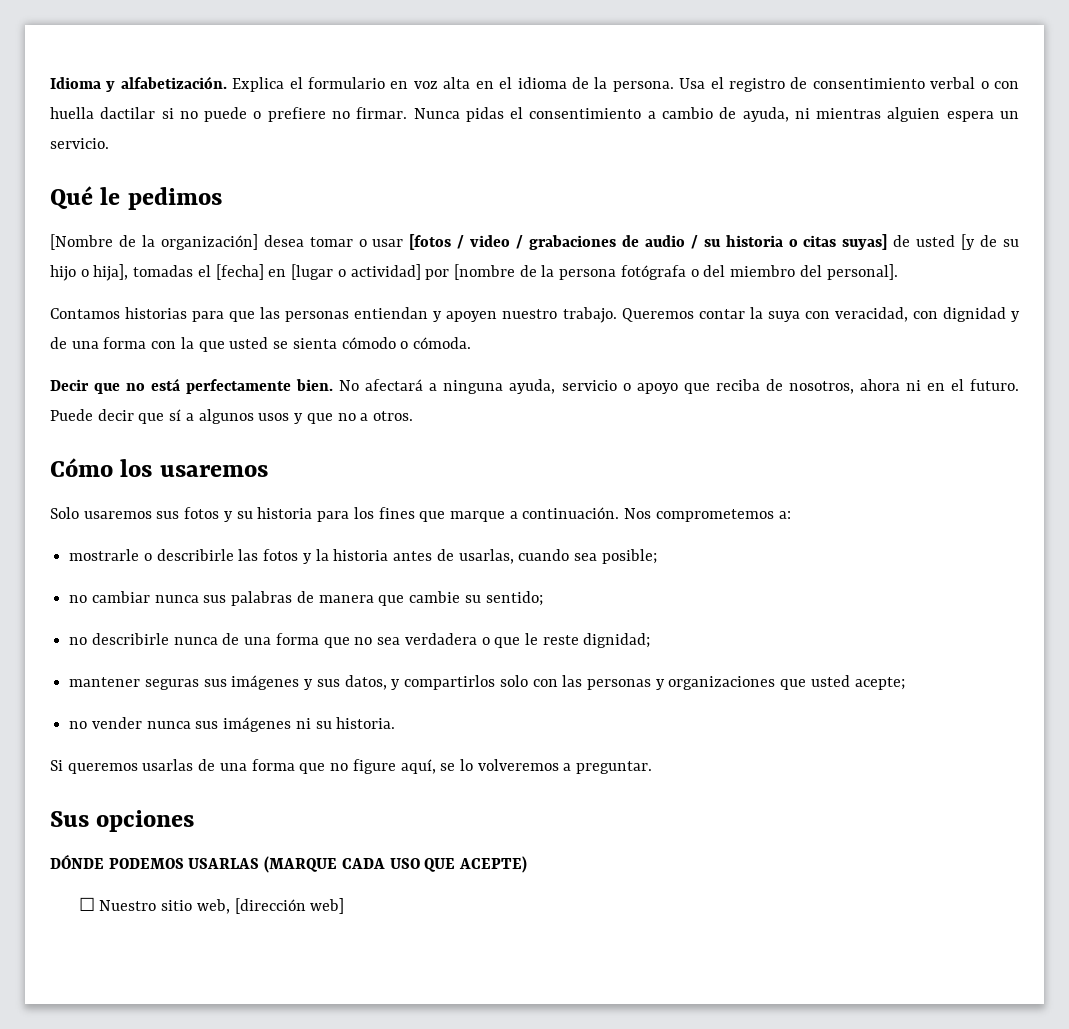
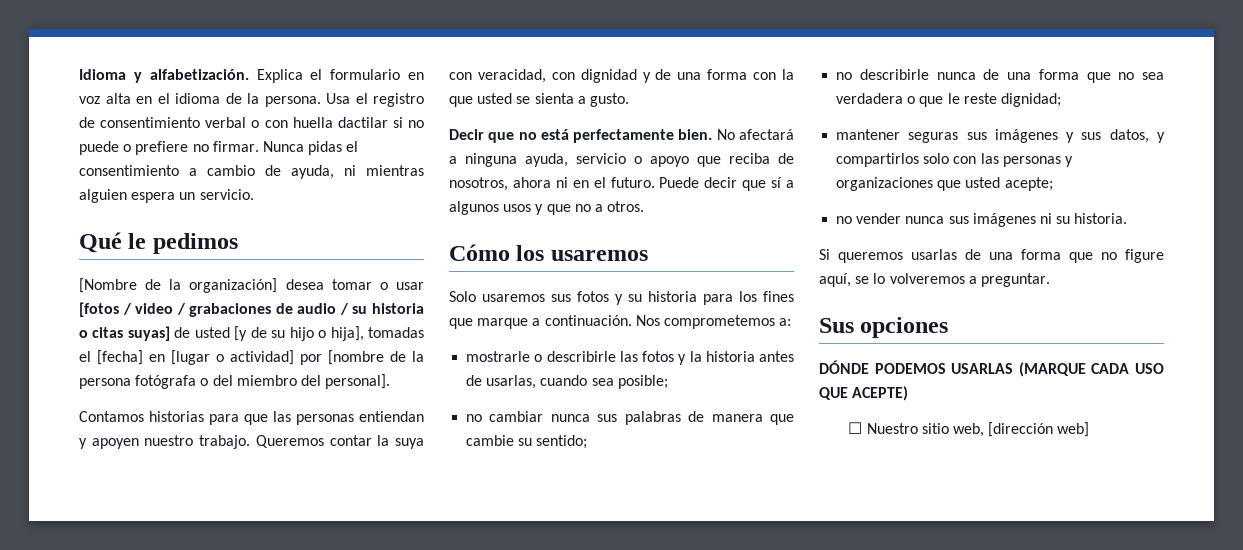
- Queremos contar la suya con veracidad, con dignidad y de una forma con la que usted se sienta cómodo o cómoda.
+ Queremos contar la suya con veracidad, con dignidad y de una forma con la que usted se sienta a gusto.

